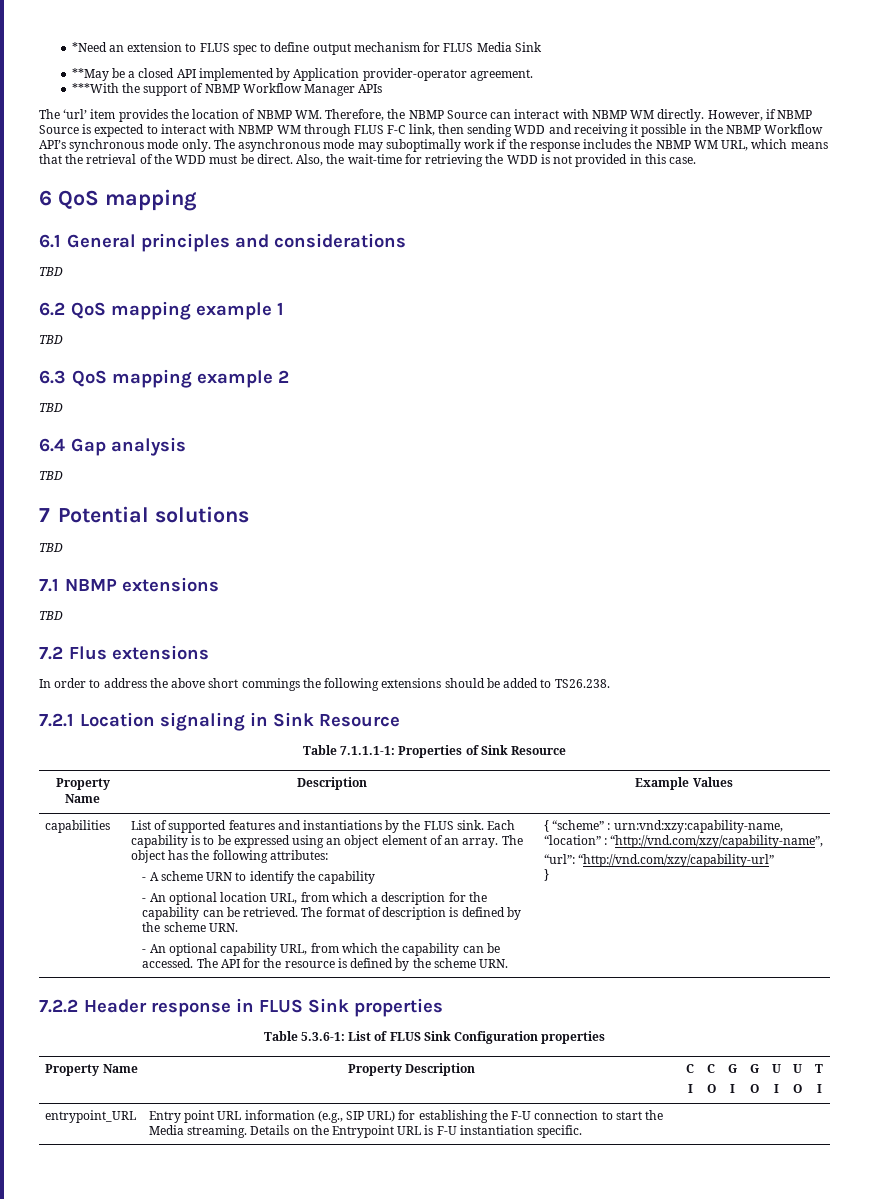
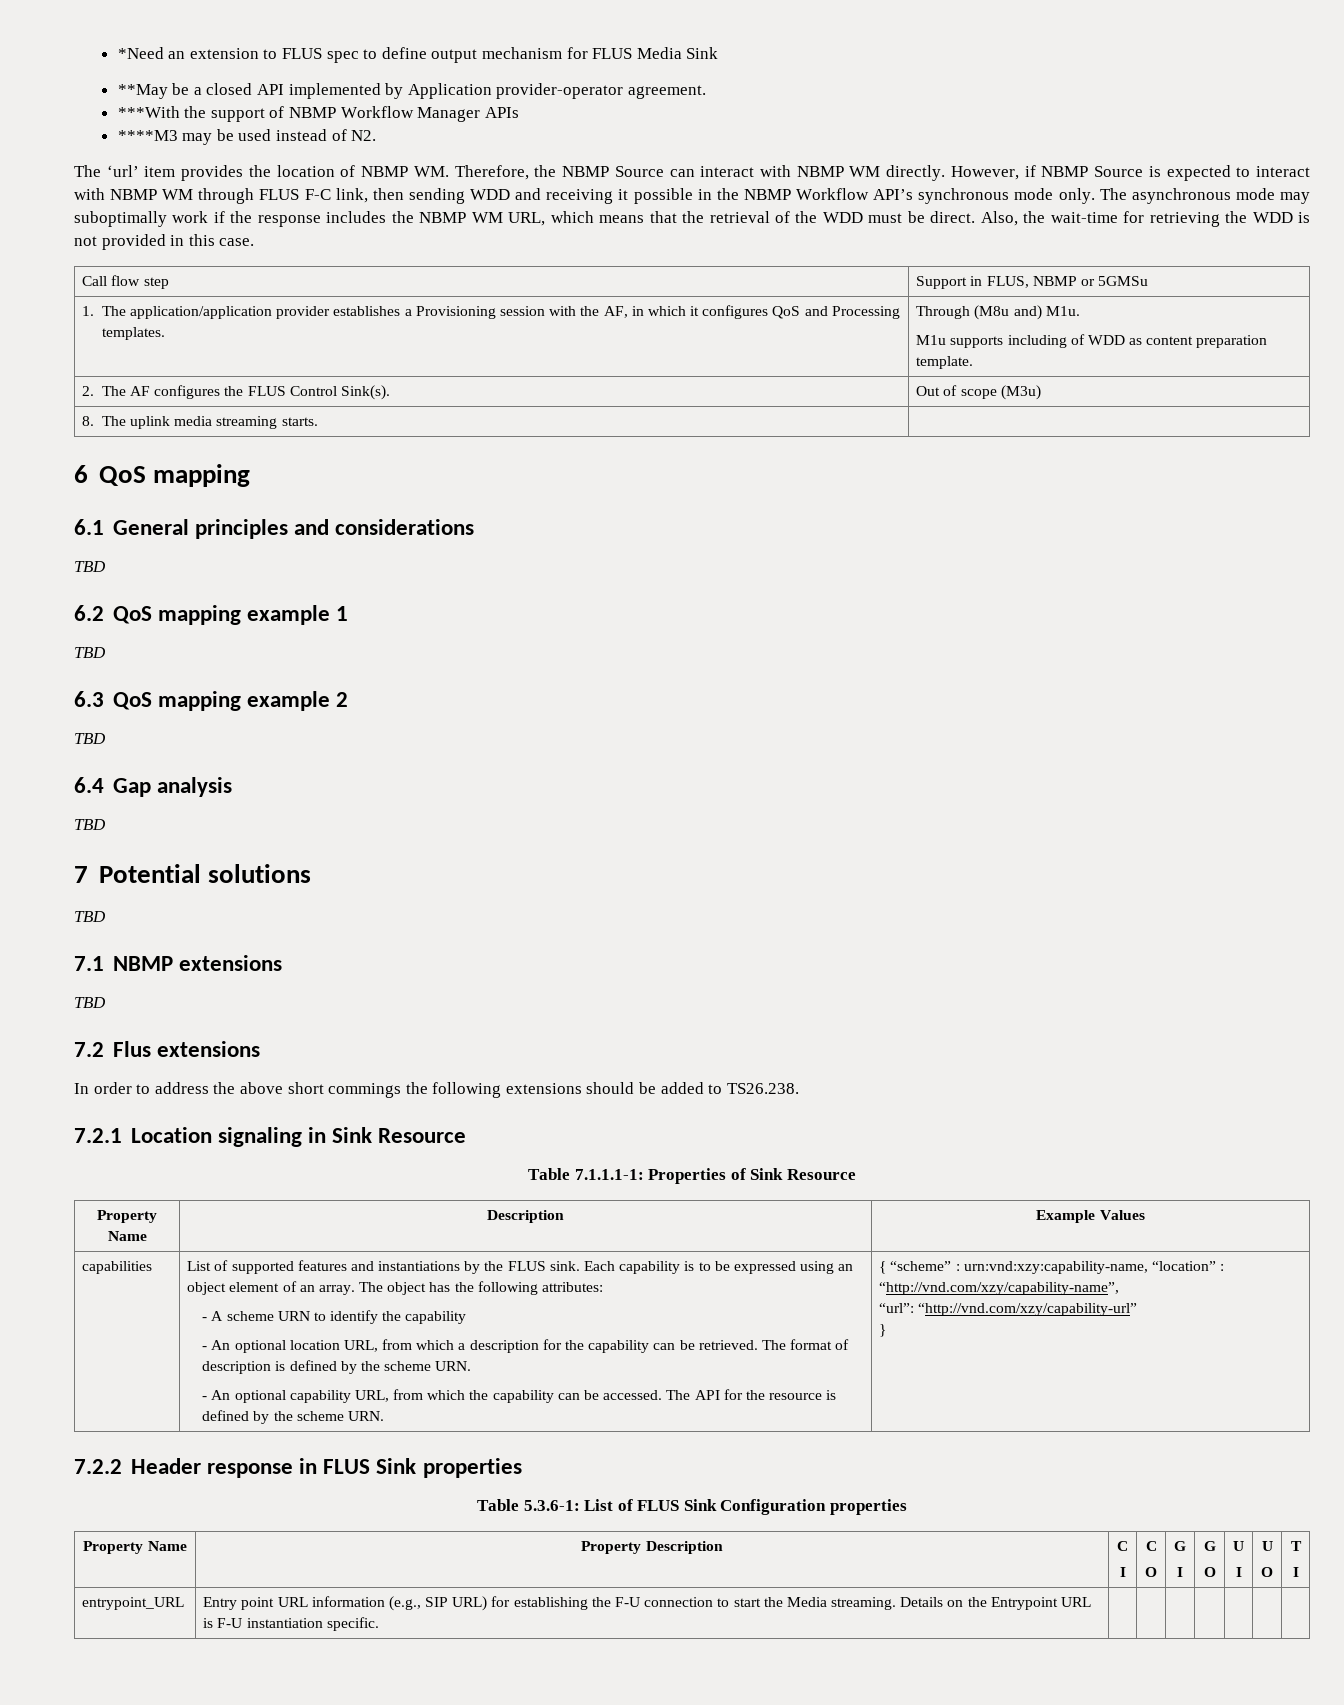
+ ****M3 may be used instead of N2.
+ Call flow step | Support in FLUS, NBMP or 5GMSu
+ 1. The application/application provider establishes a Provisioning session with the AF, in which it configures QoS and Processing templates. | Through (M8u and) M1u.
+ M1u supports including of WDD as content preparation template.
+ 2. The AF configures the FLUS Control Sink(s). | Out of scope (M3u)
+ 8. The uplink media streaming starts. |

